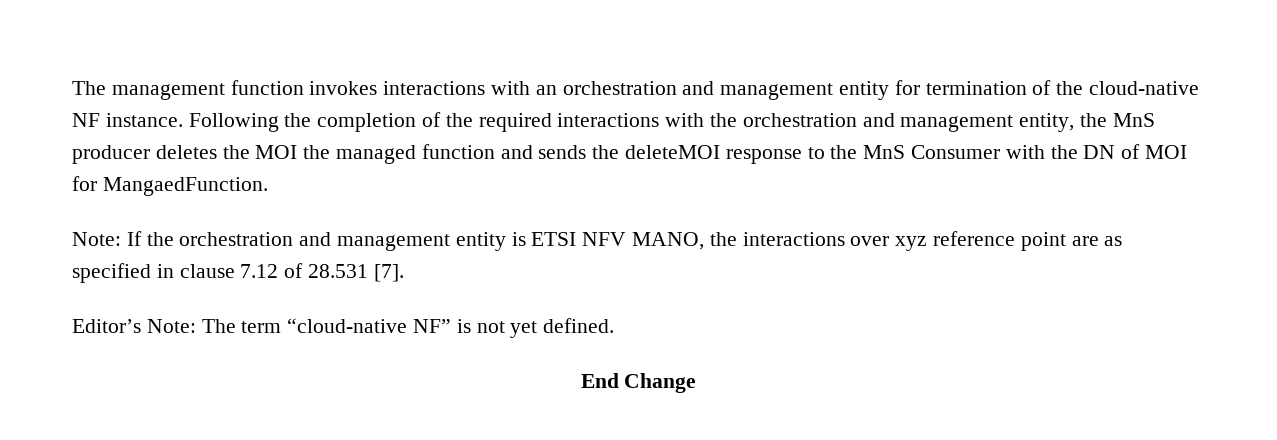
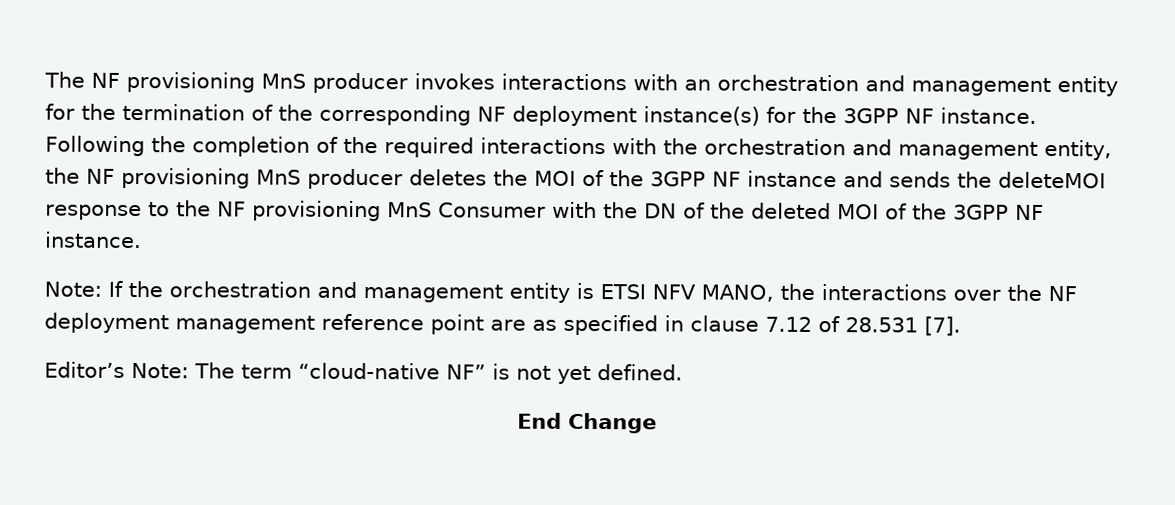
- The management function invokes interactions with an orchestration and management entity for termination of the cloud-native NF instance.
+ The NF provisioning MnS producer invokes interactions with an orchestration and management entity for the termination of the corresponding NF deployment instance(s) for the 3GPP NF instance.
- Following the completion of the required interactions with the orchestration and management entity, the MnS producer deletes the MOI the managed function and sends the deleteMOI response to the MnS Consumer with the DN of MOI for MangaedFunction.
+ Following the completion of the required interactions with the orchestration and management entity, the NF provisioning MnS producer deletes the MOI of the 3GPP NF instance and sends the deleteMOI response to the NF provisioning MnS Consumer with the DN of the deleted MOI of the 3GPP NF instance.
- Note: If the orchestration and management entity is ETSI NFV MANO, the interactions over xyz reference point are as specified in clause 7.12 of 28.531 [7].
+ Note: If the orchestration and management entity is ETSI NFV MANO, the interactions over the NF deployment management reference point are as specified in clause 7.12 of 28.531 [7].

